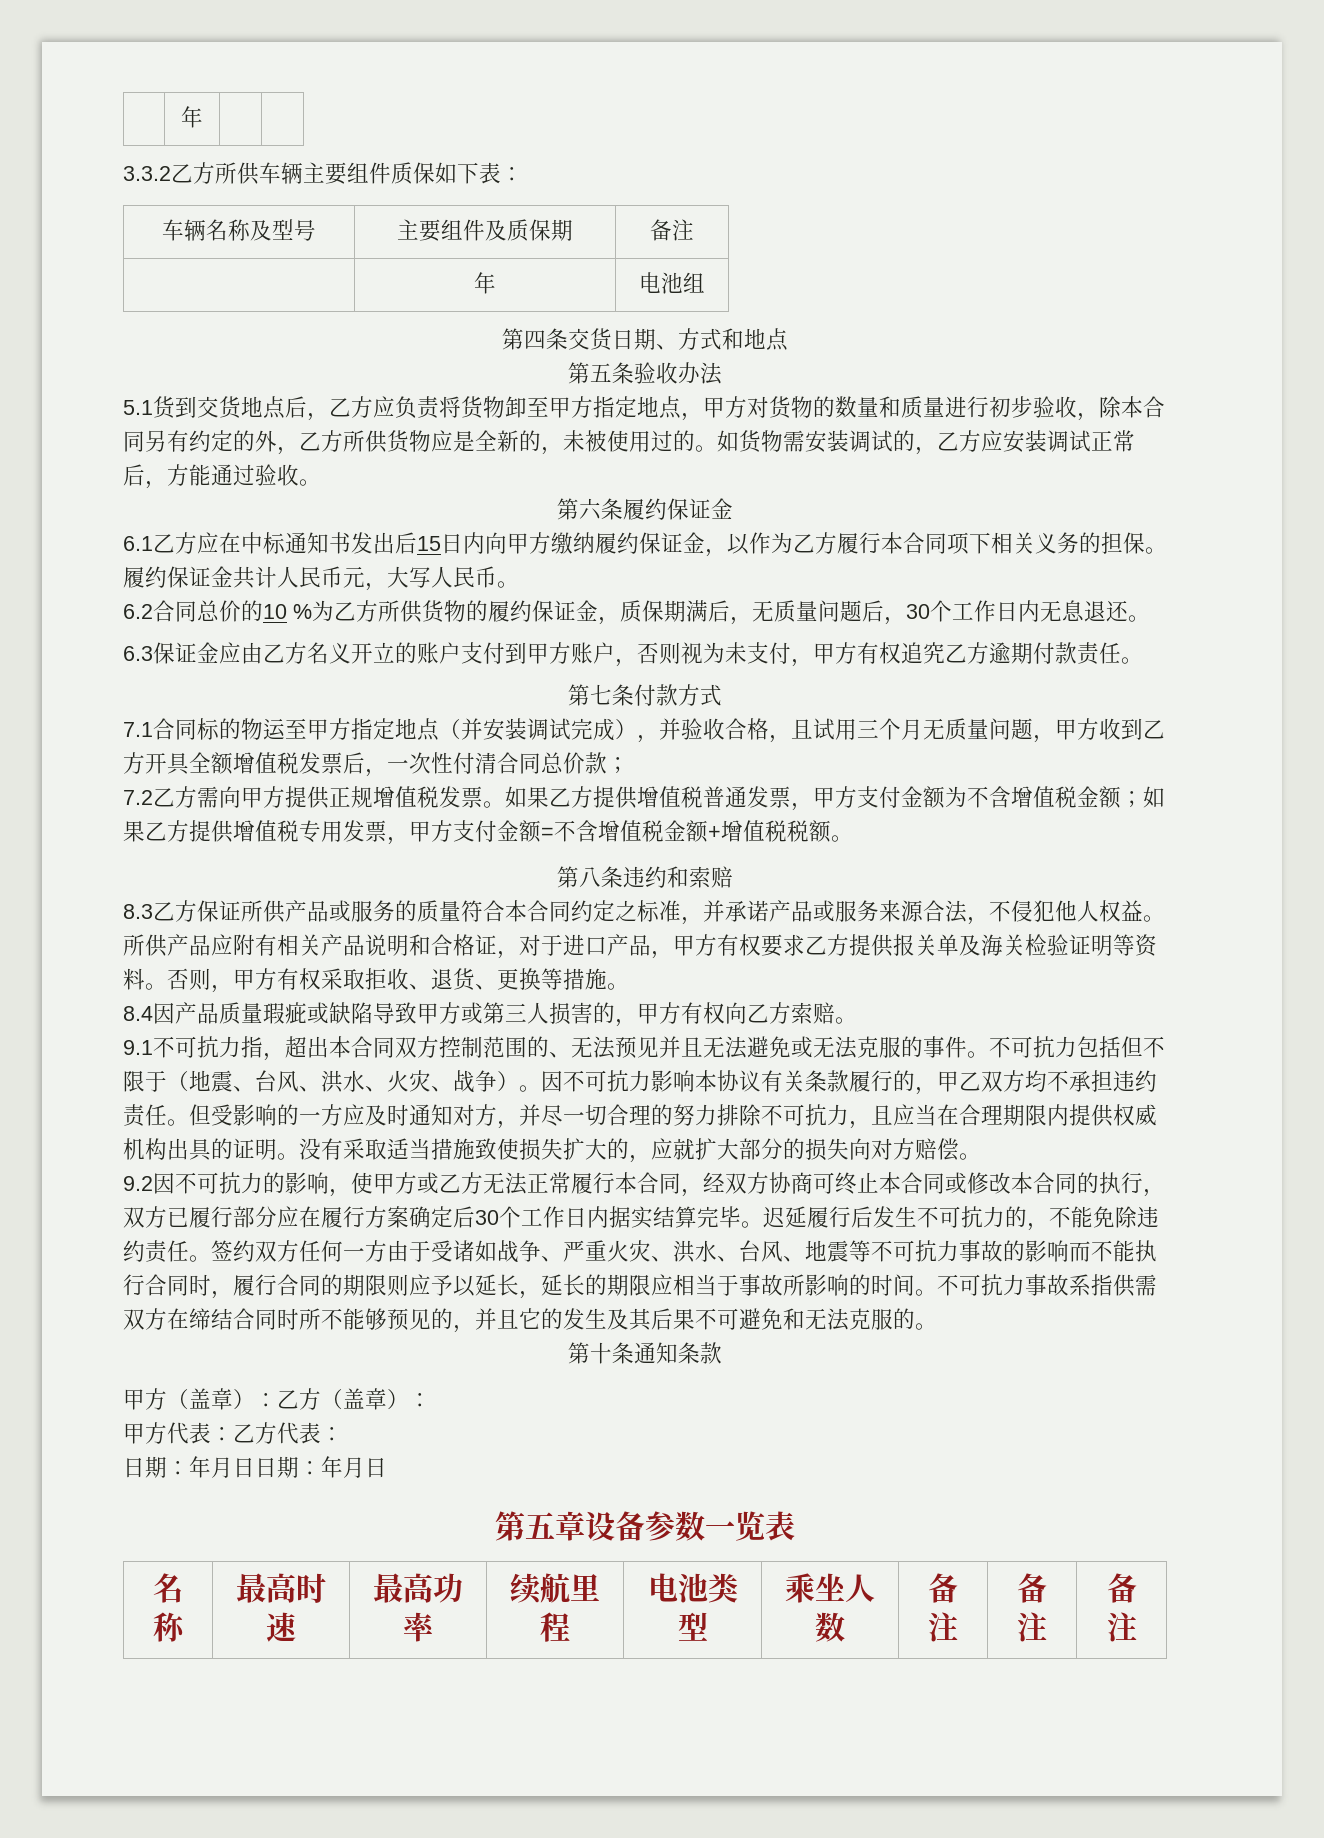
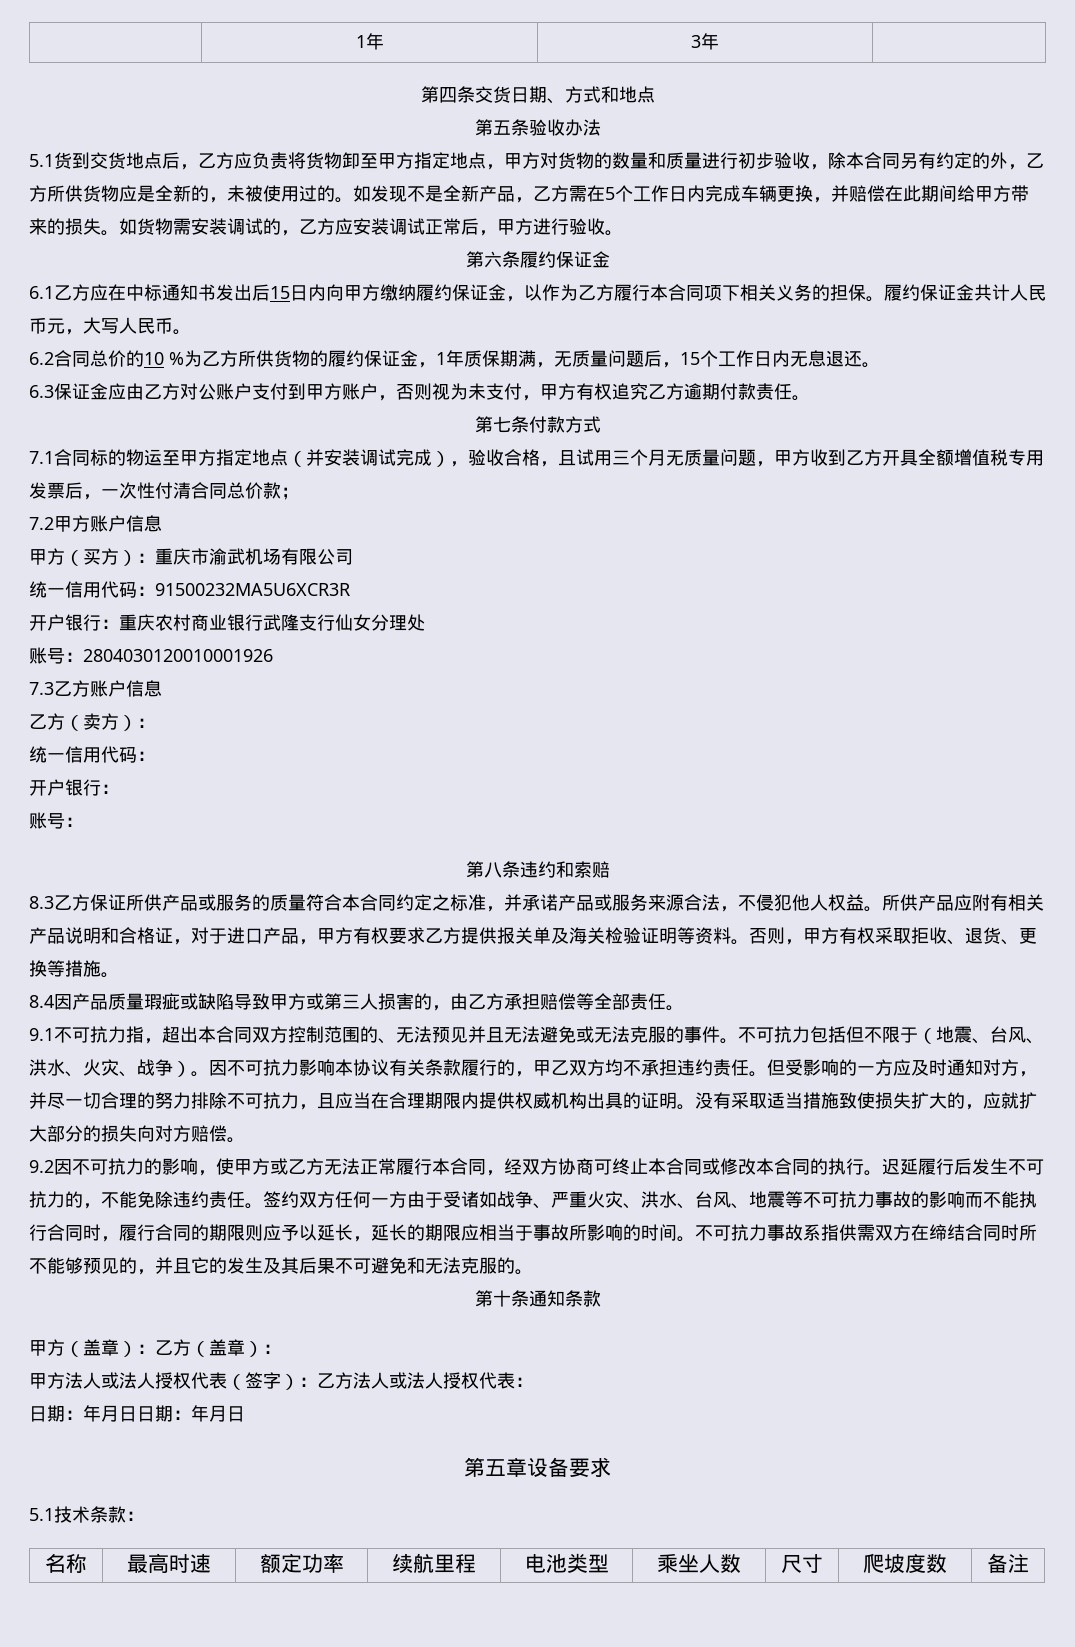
- | 年 | |
- 3.3.2乙方所供车辆主要组件质保如下表：
- 车辆名称及型号 | 主要组件及质保期 | 备注
- | 年 | 电池组
+ | 1年 | 3年 |
- 如货物需安装调试的，乙方应安装调试正常后，方能通过验收。
+ 如发现不是全新产品，乙方需在5个工作日内完成车辆更换，并赔偿在此期间给甲方带来的损失。如货物需安装调试的，乙方应安装调试正常后，甲方进行验收。
- 6.2合同总价的10 %为乙方所供货物的履约保证金，质保期满后，无质量问题后，30个工作日内无息退还。
+ 6.2合同总价的10 %为乙方所供货物的履约保证金，1年质保期满，无质量问题后，15个工作日内无息退还。
- 6.3保证金应由乙方名义开立的账户支付到甲方账户，否则视为未支付，甲方有权追究乙方逾期付款责任。
+ 6.3保证金应由乙方对公账户支付到甲方账户，否则视为未支付，甲方有权追究乙方逾期付款责任。
- 7.1合同标的物运至甲方指定地点（并安装调试完成），并验收合格，且试用三个月无质量问题，甲方收到乙方开具全额增值税发票后，一次性付清合同总价款；
+ 7.1合同标的物运至甲方指定地点（并安装调试完成），验收合格，且试用三个月无质量问题，甲方收到乙方开具全额增值税专用发票后，一次性付清合同总价款；
- 7.2乙方需向甲方提供正规增值税发票。如果乙方提供增值税普通发票，甲方支付金额为不含增值税金额；如果乙方提供增值税专用发票，甲方支付金额=不含增值税金额+增值税税额。
+ 7.2甲方账户信息
+ 甲方（买方）：重庆市渝武机场有限公司
+ 统一信用代码：91500232MA5U6XCR3R
+ 开户银行：重庆农村商业银行武隆支行仙女分理处
+ 账号：2804030120010001926
+ 7.3乙方账户信息
+ 乙方（卖方）：
+ 统一信用代码：
+ 开户银行：
+ 账号：
- 8.4因产品质量瑕疵或缺陷导致甲方或第三人损害的，甲方有权向乙方索赔。
+ 8.4因产品质量瑕疵或缺陷导致甲方或第三人损害的，由乙方承担赔偿等全部责任。
- 9.2因不可抗力的影响，使甲方或乙方无法正常履行本合同，经双方协商可终止本合同或修改本合同的执行，双方已履行部分应在履行方案确定后30个工作日内据实结算完毕。
+ 9.2因不可抗力的影响，使甲方或乙方无法正常履行本合同，经双方协商可终止本合同或修改本合同的执行。
- 甲方代表：乙方代表：
+ 甲方法人或法人授权代表（签字）：乙方法人或法人授权代表：
- 第五章设备参数一览表
+ 第五章设备要求
+ 5.1技术条款：
- 名称 | 最高时速 | 最高功率 | 续航里程 | 电池类型 | 乘坐人数 | 备注 | 备注 | 备注
+ 名称 | 最高时速 | 额定功率 | 续航里程 | 电池类型 | 乘坐人数 | 尺寸 | 爬坡度数 | 备注

